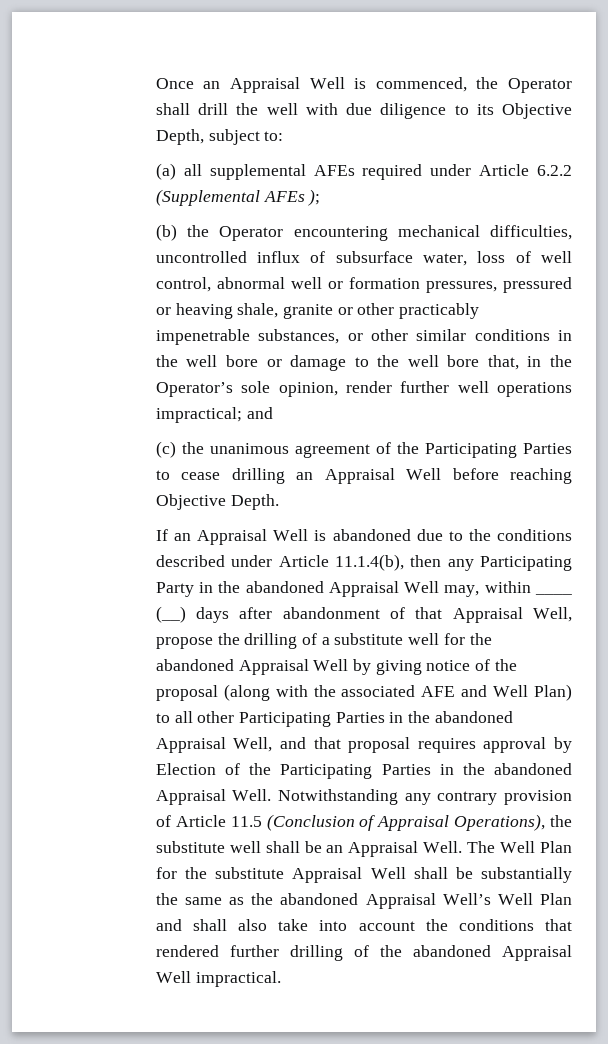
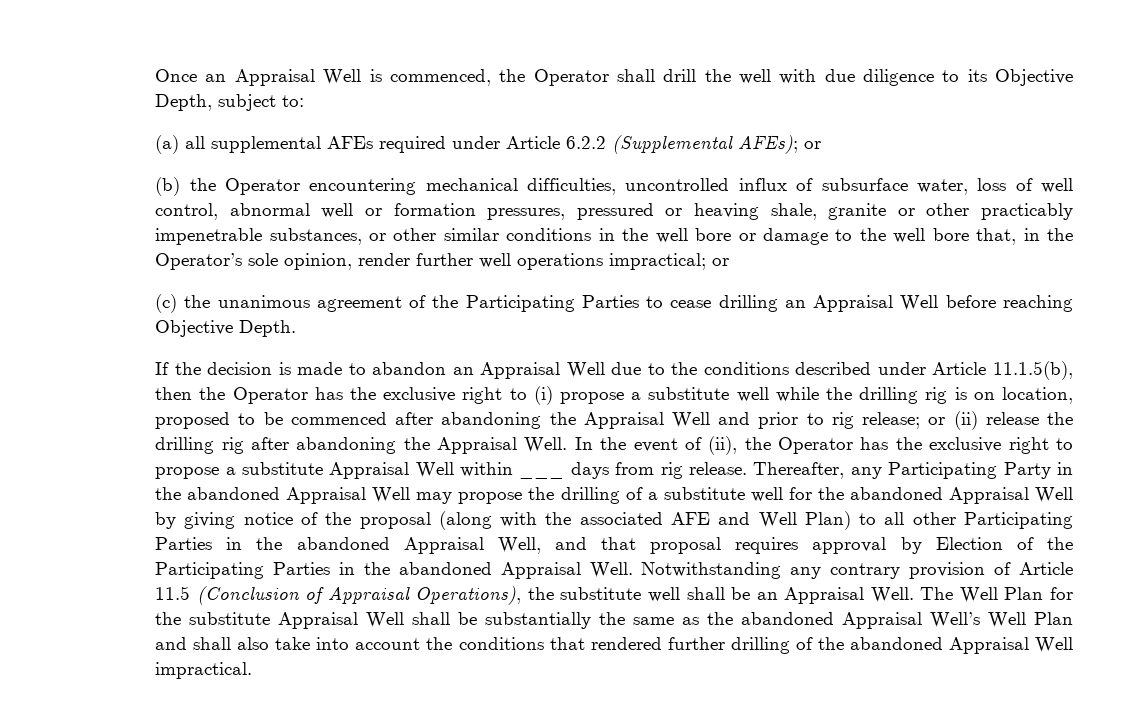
- (a) all supplemental AFEs required under Article 6.2.2 (Supplemental AFEs );
+ (a) all supplemental AFEs required under Article 6.2.2 (Supplemental AFEs); or
- (b) the Operator encountering mechanical difficulties, uncontrolled influx of subsurface water, loss of well control, abnormal well or formation pressures, pressured or heaving shale, granite or other practicably impenetrable substances, or other similar conditions in the well bore or damage to the well bore that, in the Operator’s sole opinion, render further well operations impractical; and
+ (b) the Operator encountering mechanical difficulties, uncontrolled influx of subsurface water, loss of well control, abnormal well or formation pressures, pressured or heaving shale, granite or other practicably impenetrable substances, or other similar conditions in the well bore or damage to the well bore that, in the Operator’s sole opinion, render further well operations impractical; or
- If an Appraisal Well is abandoned due to the conditions described under Article 11.1.4(b), then any Participating Party in the abandoned Appraisal Well may, within ____ (__) days after abandonment of that Appraisal Well, propose the drilling of a substitute well for the abandoned Appraisal Well by giving notice of the proposal (along with the associated AFE and Well Plan) to all other Participating Parties in the abandoned Appraisal Well, and that proposal requires approval by Election of the Participating Parties in the abandoned Appraisal Well.
+ If the decision is made to abandon an Appraisal Well due to the conditions described under Article 11.1.5(b), then the Operator has the exclusive right to (i) propose a substitute well while the drilling rig is on location, proposed to be commenced after abandoning the Appraisal Well and prior to rig release; or (ii) release the drilling rig after abandoning the Appraisal Well. In the event of (ii), the Operator has the exclusive right to propose a substitute Appraisal Well within ___ days from rig release. Thereafter, any Participating Party in the abandoned Appraisal Well may propose the drilling of a substitute well for the abandoned Appraisal Well by giving notice of the proposal (along with the associated AFE and Well Plan) to all other Participating Parties in the abandoned Appraisal Well, and that proposal requires approval by Election of the Participating Parties in the abandoned Appraisal Well.

